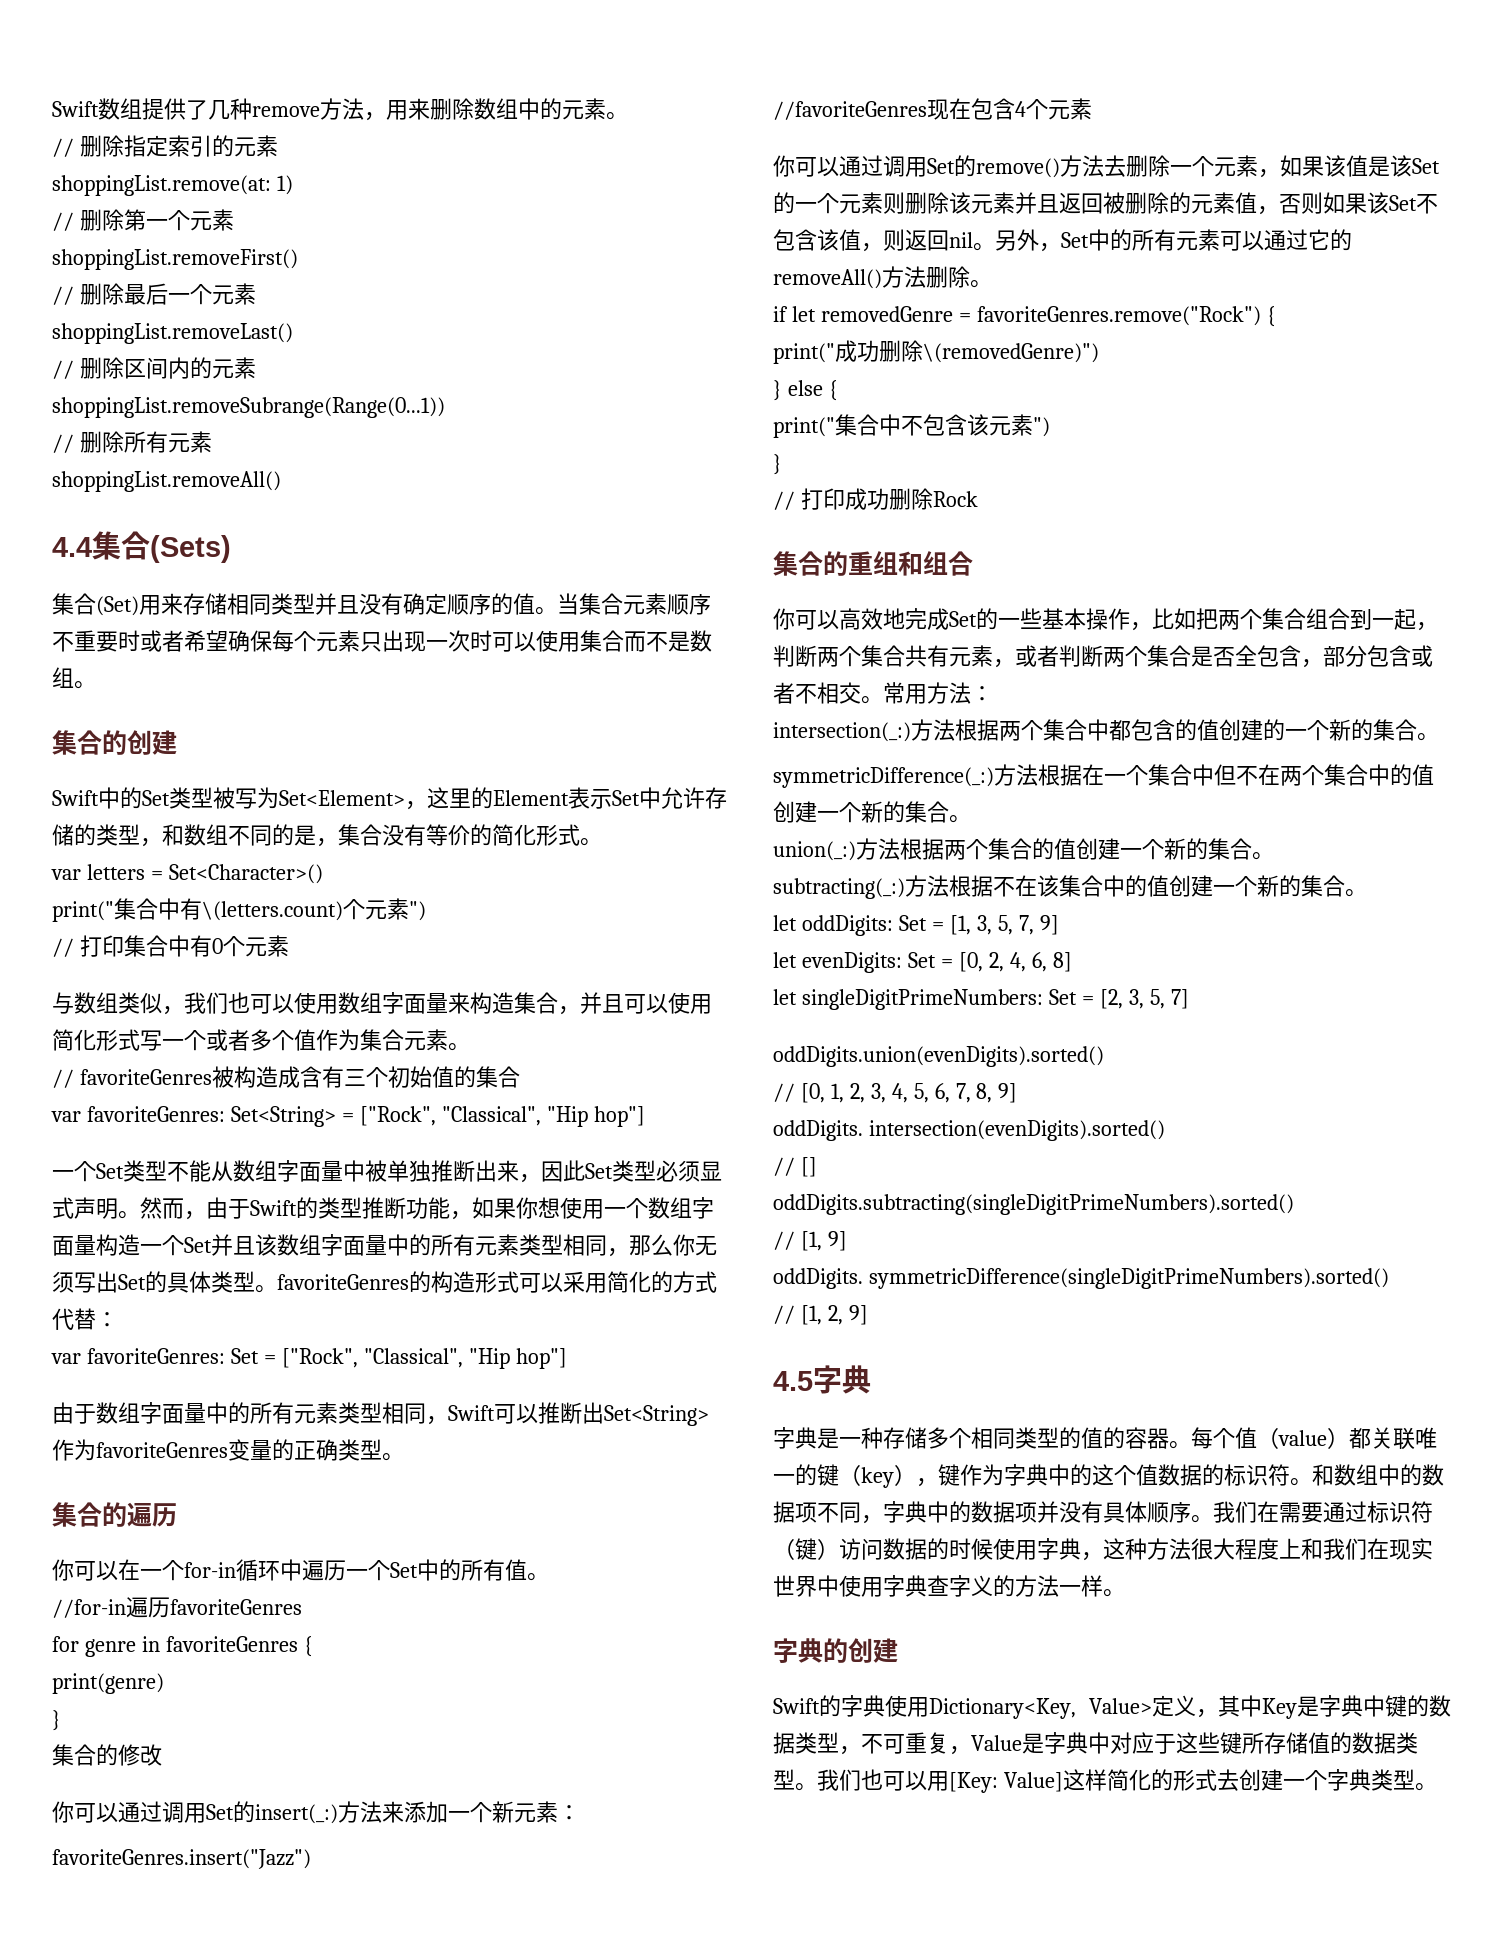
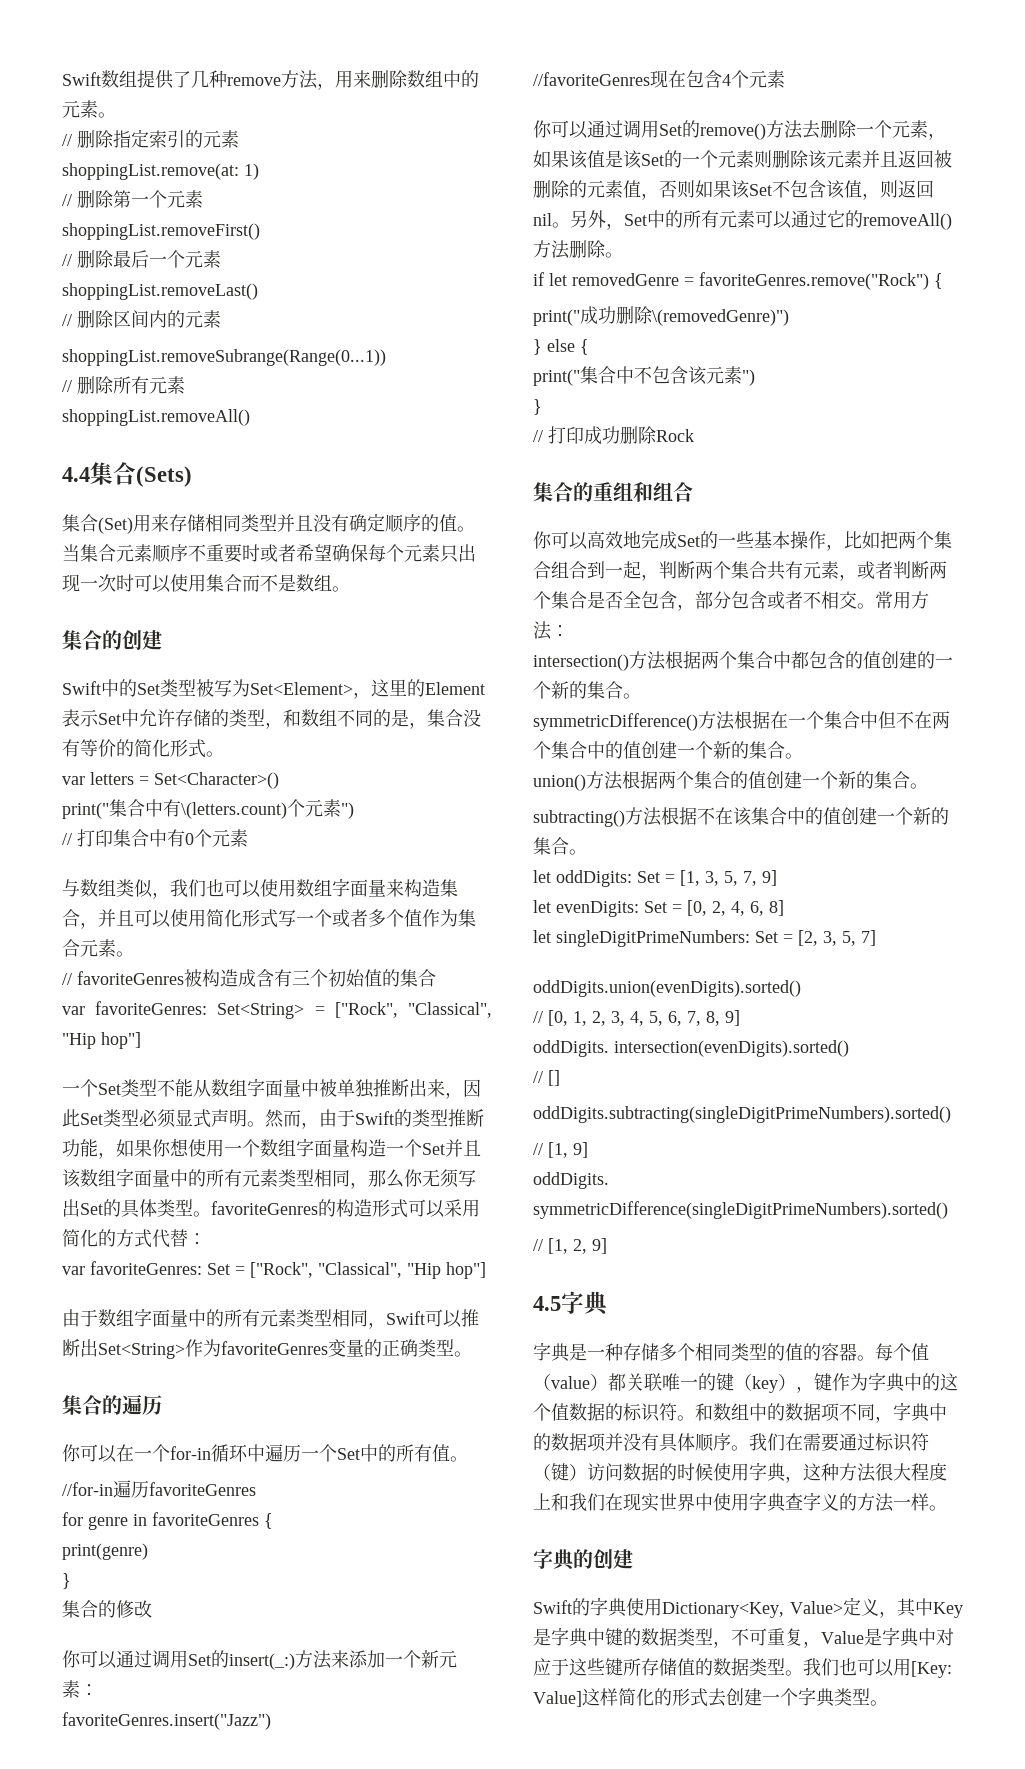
- intersection(_:)方法根据两个集合中都包含的值创建的一个新的集合。
+ intersection()方法根据两个集合中都包含的值创建的一个新的集合。
- symmetricDifference(_:)方法根据在一个集合中但不在两个集合中的值创建一个新的集合。
+ symmetricDifference()方法根据在一个集合中但不在两个集合中的值创建一个新的集合。
- union(_:)方法根据两个集合的值创建一个新的集合。
+ union()方法根据两个集合的值创建一个新的集合。
- subtracting(_:)方法根据不在该集合中的值创建一个新的集合。
+ subtracting()方法根据不在该集合中的值创建一个新的集合。

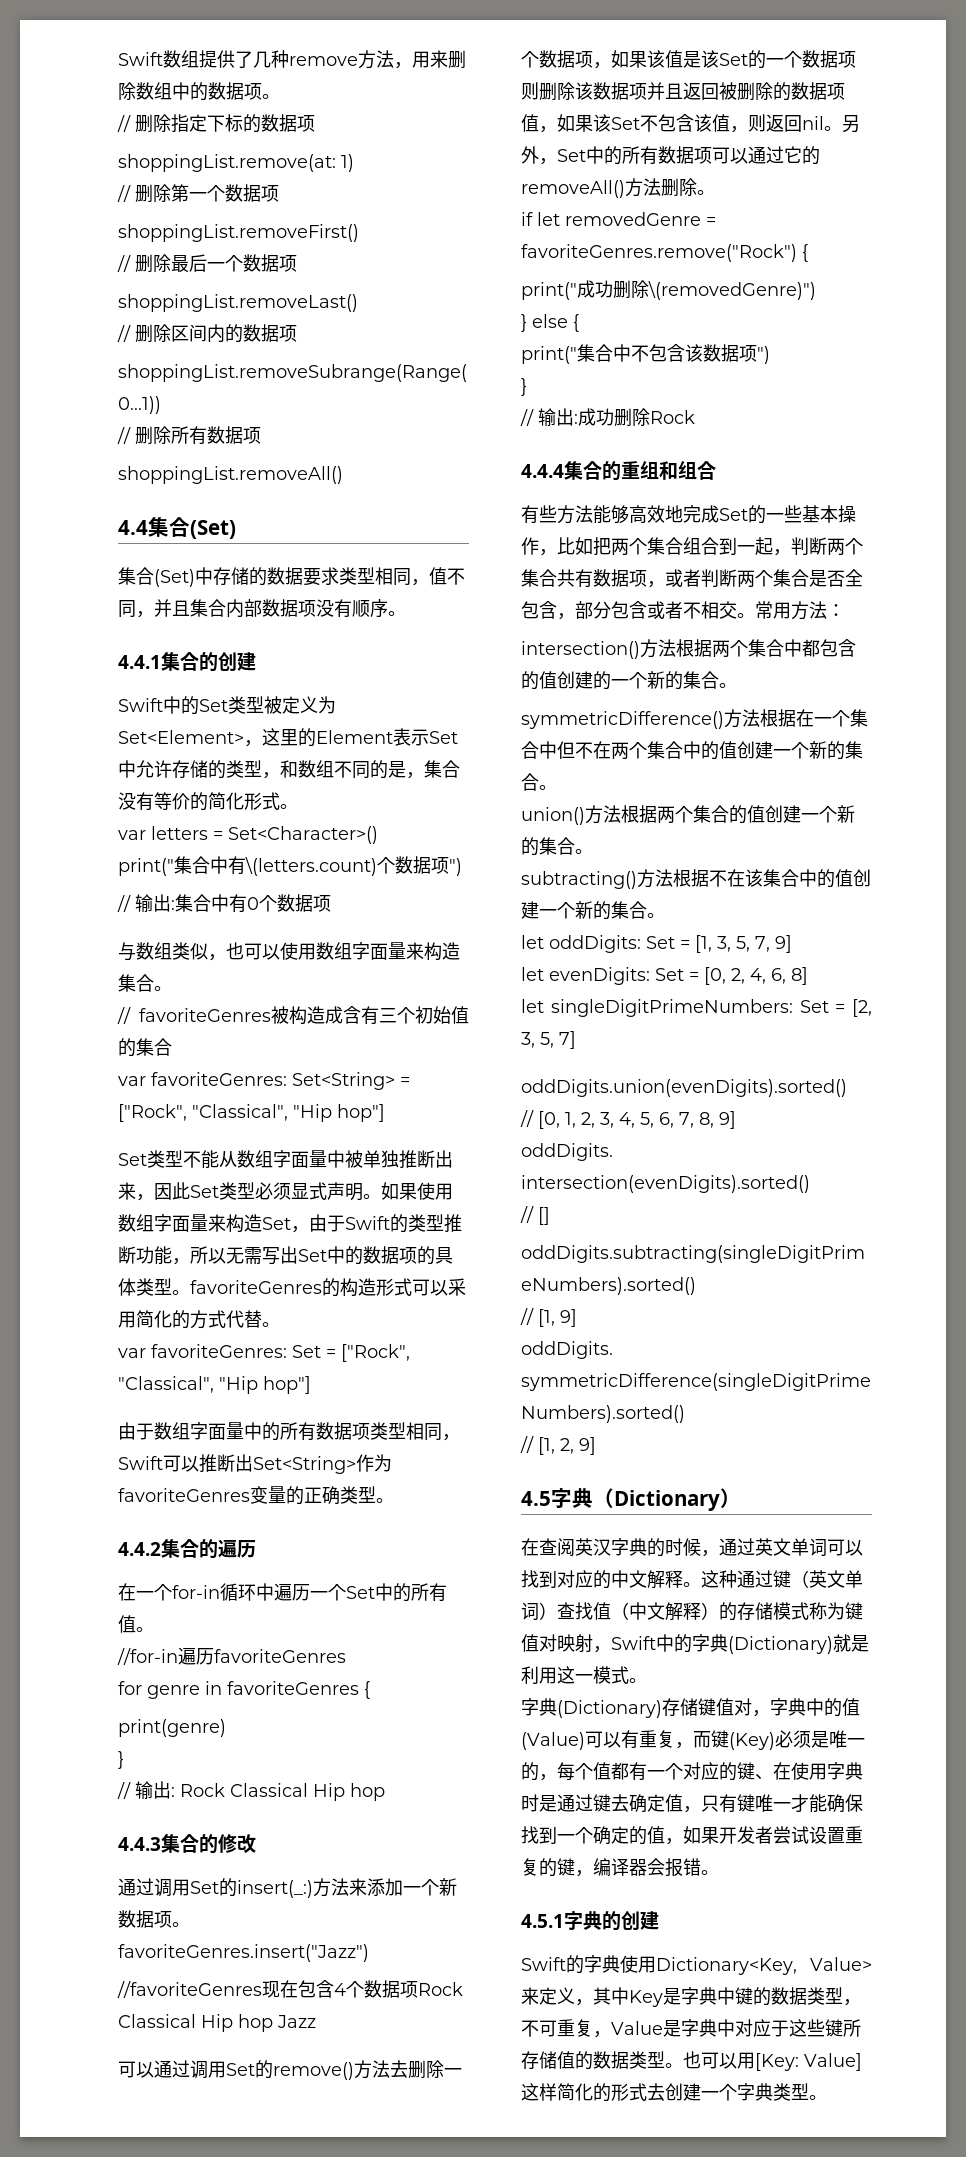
- Swift数组提供了几种remove方法，用来删除数组中的元素。
+ Swift数组提供了几种remove方法，用来删除数组中的数据项。
- // 删除指定索引的元素
+ // 删除指定下标的数据项
- // 删除第一个元素
+ // 删除第一个数据项
- // 删除最后一个元素
+ // 删除最后一个数据项
- // 删除区间内的元素
+ // 删除区间内的数据项
- // 删除所有元素
+ // 删除所有数据项
- 4.4集合(Sets)
- 集合(Set)用来存储相同类型并且没有确定顺序的值。当集合元素顺序不重要时或者希望确保每个元素只出现一次时可以使用集合而不是数组。
- 集合的创建
+ 4.4集合(Set)
+ 集合(Set)中存储的数据要求类型相同，值不同，并且集合内部数据项没有顺序。
+ 4.4.1集合的创建
- Swift中的Set类型被写为Set<Element>，这里的Element表示Set中允许存储的类型，和数组不同的是，集合没有等价的简化形式。
+ Swift中的Set类型被定义为Set<Element>，这里的Element表示Set中允许存储的类型，和数组不同的是，集合没有等价的简化形式。
- print("集合中有\(letters.count)个元素")
+ print("集合中有\(letters.count)个数据项")
- // 打印集合中有0个元素
+ // 输出:集合中有0个数据项
- 与数组类似，我们也可以使用数组字面量来构造集合，并且可以使用简化形式写一个或者多个值作为集合元素。
+ 与数组类似，也可以使用数组字面量来构造集合。
- 一个Set类型不能从数组字面量中被单独推断出来，因此Set类型必须显式声明。
+ Set类型不能从数组字面量中被单独推断出来，因此Set类型必须显式声明。
- 然而，由于Swift的类型推断功能，如果你想使用一个数组字面量构造一个Set并且该数组字面量中的所有元素类型相同，那么你无须写出Set的具体类型。favoriteGenres的构造形式可以采用简化的方式代替：
+ 如果使用数组字面量来构造Set，由于Swift的类型推断功能，所以无需写出Set中的数据项的具体类型。favoriteGenres的构造形式可以采用简化的方式代替。
- 由于数组字面量中的所有元素类型相同，Swift可以推断出Set<String>作为favoriteGenres变量的正确类型。
+ 由于数组字面量中的所有数据项类型相同，Swift可以推断出Set<String>作为favoriteGenres变量的正确类型。
- 集合的遍历
+ 4.4.2集合的遍历
- 你可以在一个for-in循环中遍历一个Set中的所有值。
+ 在一个for-in循环中遍历一个Set中的所有值。
- 集合的修改
+ // 输出: Rock Classical Hip hop
+ 4.4.3集合的修改
- 你可以通过调用Set的insert(_:)方法来添加一个新元素：
+ 通过调用Set的insert(_:)方法来添加一个新数据项。
- //favoriteGenres现在包含4个元素
- 你可以通过调用Set的remove()方法去删除一个元素，如果该值是该Set的一个元素则删除该元素并且返回被删除的元素值，否则如果该Set不包含该值，则返回nil。
+ //favoriteGenres现在包含4个数据项Rock Classical Hip hop Jazz
+ 可以通过调用Set的remove()方法去删除一个数据项，如果该值是该Set的一个数据项则删除该数据项并且返回被删除的数据项值，如果该Set不包含该值，则返回nil。
- 另外，Set中的所有元素可以通过它的removeAll()方法删除。
+ 另外，Set中的所有数据项可以通过它的removeAll()方法删除。
- print("集合中不包含该元素")
+ print("集合中不包含该数据项")
- // 打印成功删除Rock
+ // 输出:成功删除Rock
- 集合的重组和组合
+ 4.4.4集合的重组和组合
- 你可以高效地完成Set的一些基本操作，比如把两个集合组合到一起，判断两个集合共有元素，或者判断两个集合是否全包含，部分包含或者不相交。
+ 有些方法能够高效地完成Set的一些基本操作，比如把两个集合组合到一起，判断两个集合共有数据项，或者判断两个集合是否全包含，部分包含或者不相交。
- 4.5字典
- 字典是一种存储多个相同类型的值的容器。每个值（value）都关联唯一的键（key），键作为字典中的这个值数据的标识符。和数组中的数据项不同，字典中的数据项并没有具体顺序。我们在需要通过标识符（键）访问数据的时候使用字典，这种方法很大程度上和我们在现实世界中使用字典查字义的方法一样。
- 字典的创建
+ 4.5字典（Dictionary）
+ 在查阅英汉字典的时候，通过英文单词可以找到对应的中文解释。这种通过键（英文单词）查找值（中文解释）的存储模式称为键值对映射，Swift中的字典(Dictionary)就是利用这一模式。
+ 字典(Dictionary)存储键值对，字典中的值(Value)可以有重复，而键(Key)必须是唯一的，每个值都有一个对应的键、在使用字典时是通过键去确定值，只有键唯一才能确保找到一个确定的值，如果开发者尝试设置重复的键，编译器会报错。
+ 4.5.1字典的创建
- Swift的字典使用Dictionary<Key, Value>定义，其中Key是字典中键的数据类型，不可重复，Value是字典中对应于这些键所存储值的数据类型。
+ Swift的字典使用Dictionary<Key, Value>来定义，其中Key是字典中键的数据类型，不可重复，Value是字典中对应于这些键所存储值的数据类型。
- 我们也可以用[Key: Value]这样简化的形式去创建一个字典类型。
+ 也可以用[Key: Value]这样简化的形式去创建一个字典类型。

